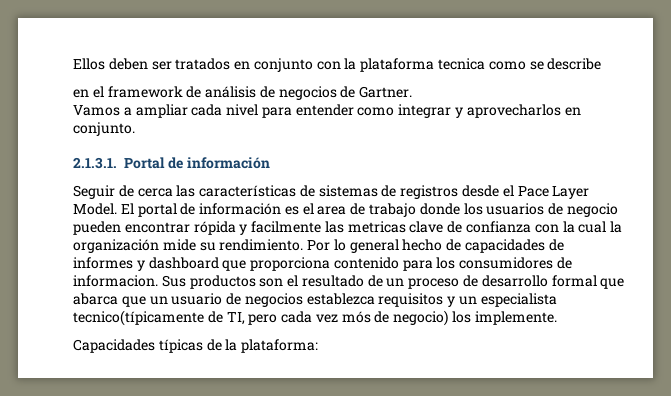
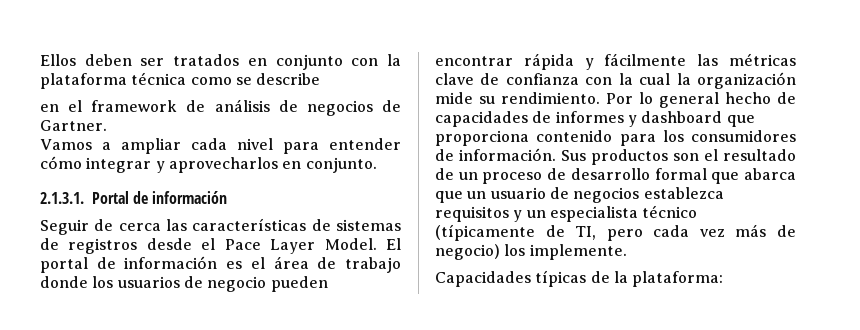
- Ellos deben ser tratados en conjunto con la plataforma tecnica como se describe
+ Ellos deben ser tratados en conjunto con la plataforma técnica como se describe
- Vamos a ampliar cada nivel para entender como integrar y aprovecharlos en conjunto.
+ Vamos a ampliar cada nivel para entender cómo integrar y aprovecharlos en conjunto.
- El portal de información es el area de trabajo donde los usuarios de negocio pueden encontrar rópida y facilmente las metricas clave de confianza con la cual la organización mide su rendimiento.
+ El portal de información es el área de trabajo donde los usuarios de negocio pueden encontrar rápida y fácilmente las métricas clave de confianza con la cual la organización mide su rendimiento.
- Por lo general hecho de capacidades de informes y dashboard que proporciona contenido para los consumidores de informacion.
+ Por lo general hecho de capacidades de informes y dashboard que proporciona contenido para los consumidores de información.
- Sus productos son el resultado de un proceso de desarrollo formal que abarca que un usuario de negocios establezca requisitos y un especialista tecnico(típicamente de TI, pero cada vez mós de negocio) los implemente.
+ Sus productos son el resultado de un proceso de desarrollo formal que abarca que un usuario de negocios establezca requisitos y un especialista técnico (típicamente de TI, pero cada vez más de negocio) los implemente.

